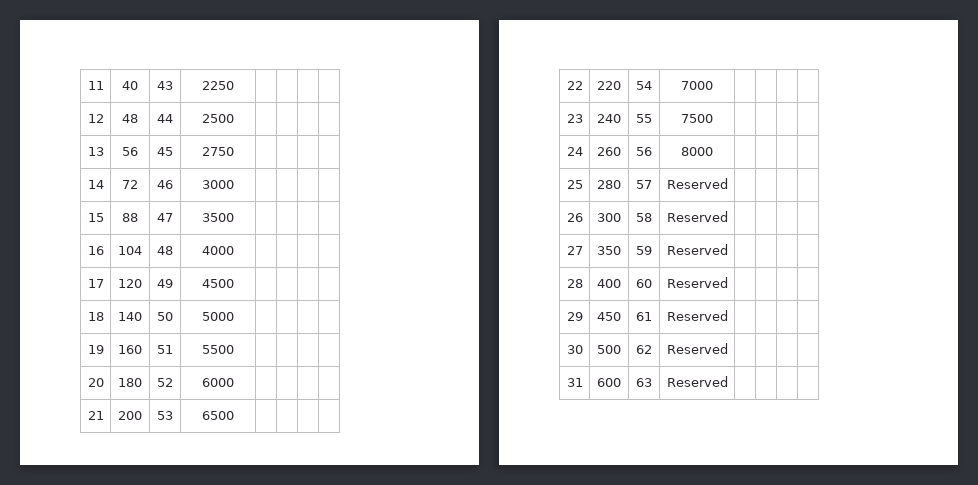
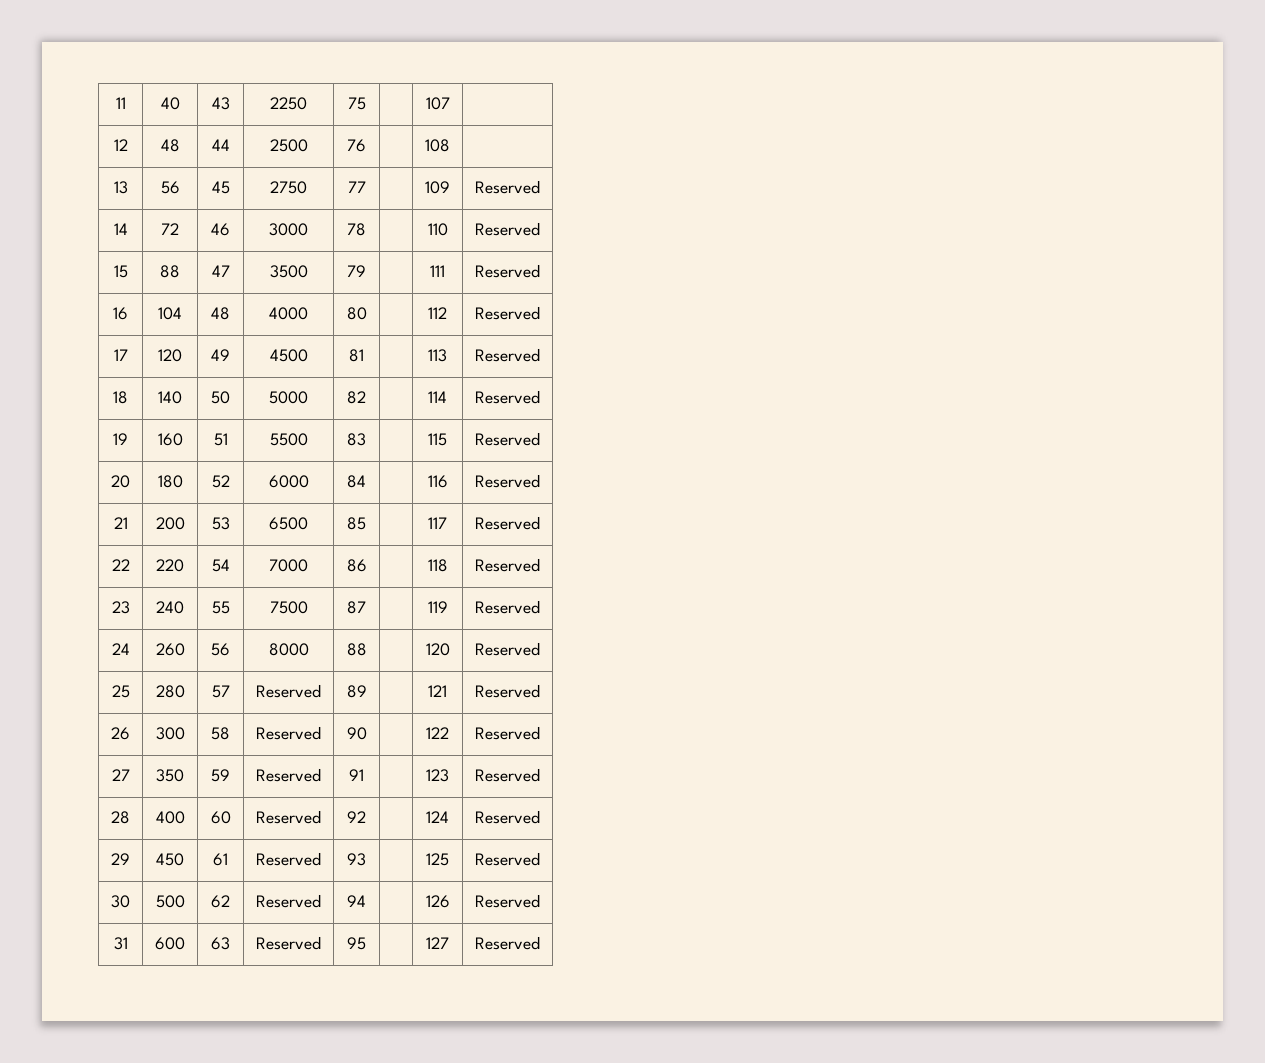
- 11 | 40 | 43 | 2250 | | | |
+ 11 | 40 | 43 | 2250 | 75 | | 107 |
- 12 | 48 | 44 | 2500 | | | |
+ 12 | 48 | 44 | 2500 | 76 | | 108 |
- 13 | 56 | 45 | 2750 | | | |
+ 13 | 56 | 45 | 2750 | 77 | | 109 | Reserved
- 14 | 72 | 46 | 3000 | | | |
+ 14 | 72 | 46 | 3000 | 78 | | 110 | Reserved
- 15 | 88 | 47 | 3500 | | | |
+ 15 | 88 | 47 | 3500 | 79 | | 111 | Reserved
- 16 | 104 | 48 | 4000 | | | |
+ 16 | 104 | 48 | 4000 | 80 | | 112 | Reserved
- 17 | 120 | 49 | 4500 | | | |
+ 17 | 120 | 49 | 4500 | 81 | | 113 | Reserved
- 18 | 140 | 50 | 5000 | | | |
+ 18 | 140 | 50 | 5000 | 82 | | 114 | Reserved
- 19 | 160 | 51 | 5500 | | | |
+ 19 | 160 | 51 | 5500 | 83 | | 115 | Reserved
- 20 | 180 | 52 | 6000 | | | |
+ 20 | 180 | 52 | 6000 | 84 | | 116 | Reserved
- 21 | 200 | 53 | 6500 | | | |
+ 21 | 200 | 53 | 6500 | 85 | | 117 | Reserved
- 22 | 220 | 54 | 7000 | | | |
+ 22 | 220 | 54 | 7000 | 86 | | 118 | Reserved
- 23 | 240 | 55 | 7500 | | | |
+ 23 | 240 | 55 | 7500 | 87 | | 119 | Reserved
- 24 | 260 | 56 | 8000 | | | |
+ 24 | 260 | 56 | 8000 | 88 | | 120 | Reserved
- 25 | 280 | 57 | Reserved | | | |
+ 25 | 280 | 57 | Reserved | 89 | | 121 | Reserved
- 26 | 300 | 58 | Reserved | | | |
+ 26 | 300 | 58 | Reserved | 90 | | 122 | Reserved
- 27 | 350 | 59 | Reserved | | | |
+ 27 | 350 | 59 | Reserved | 91 | | 123 | Reserved
- 28 | 400 | 60 | Reserved | | | |
+ 28 | 400 | 60 | Reserved | 92 | | 124 | Reserved
- 29 | 450 | 61 | Reserved | | | |
+ 29 | 450 | 61 | Reserved | 93 | | 125 | Reserved
- 30 | 500 | 62 | Reserved | | | |
+ 30 | 500 | 62 | Reserved | 94 | | 126 | Reserved
- 31 | 600 | 63 | Reserved | | | |
+ 31 | 600 | 63 | Reserved | 95 | | 127 | Reserved

